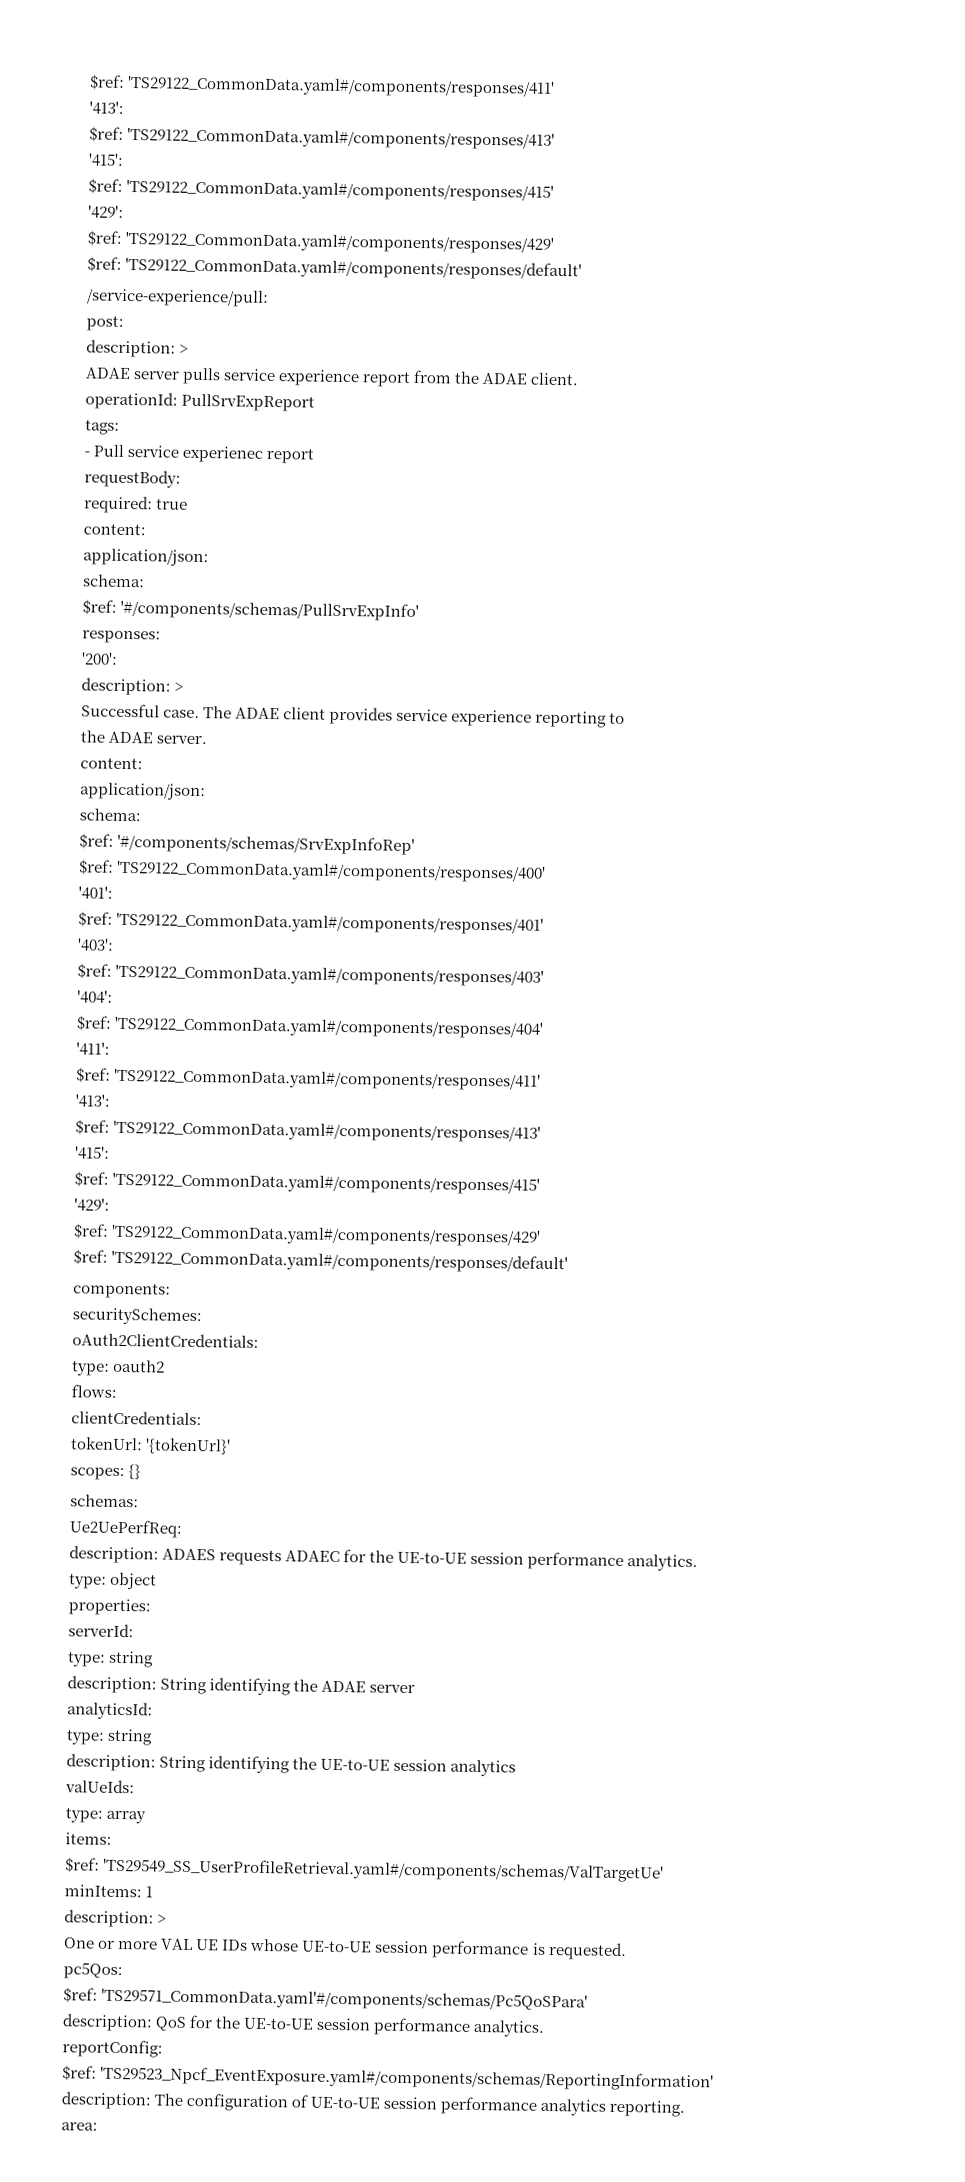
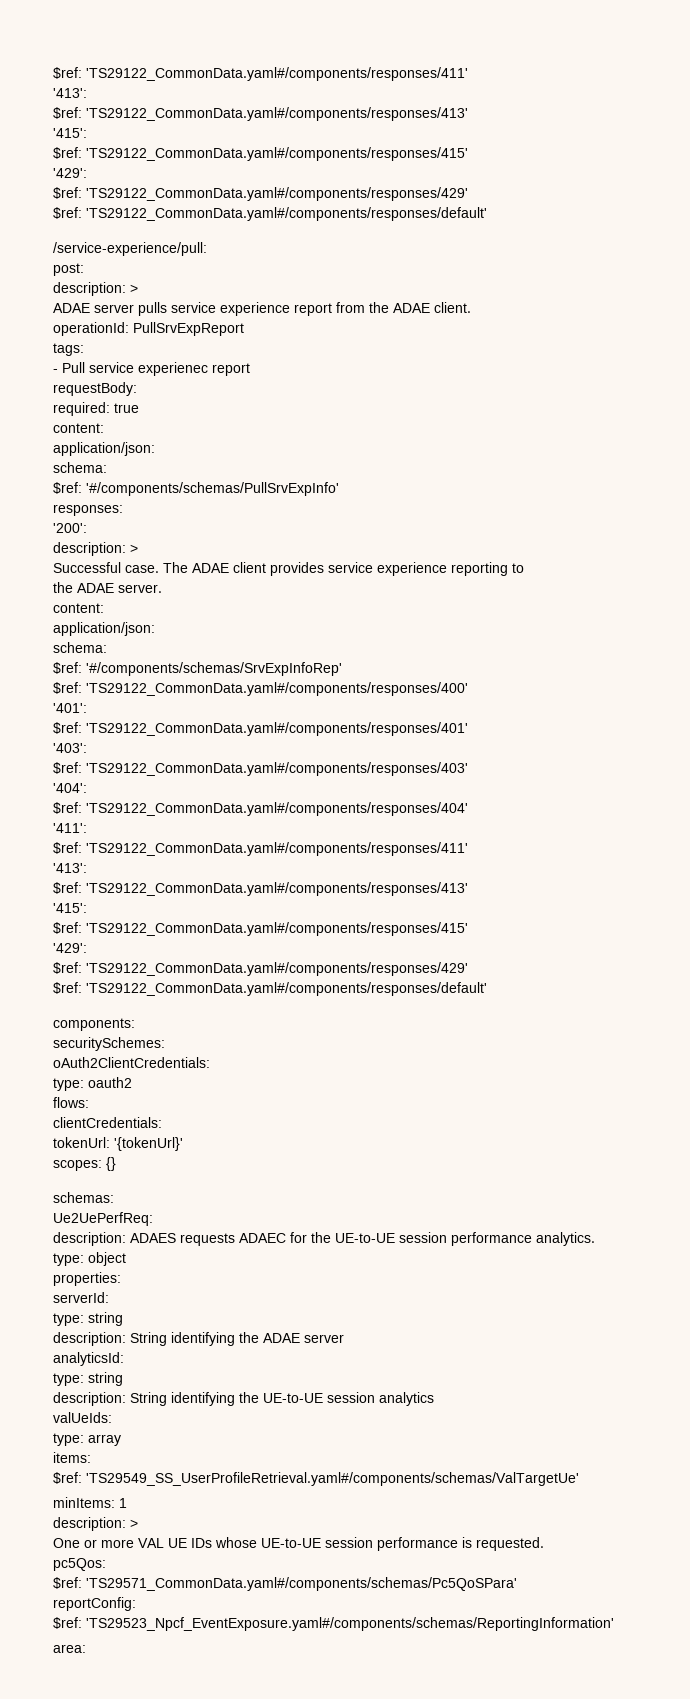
- $ref: 'TS29571_CommonData.yaml'#/components/schemas/Pc5QoSPara'
- description: QoS for the UE-to-UE session performance analytics.
+ $ref: 'TS29571_CommonData.yaml#/components/schemas/Pc5QoSPara'
  reportConfig:
  $ref: 'TS29523_Npcf_EventExposure.yaml#/components/schemas/ReportingInformation'
- description: The configuration of UE-to-UE session performance analytics reporting.

